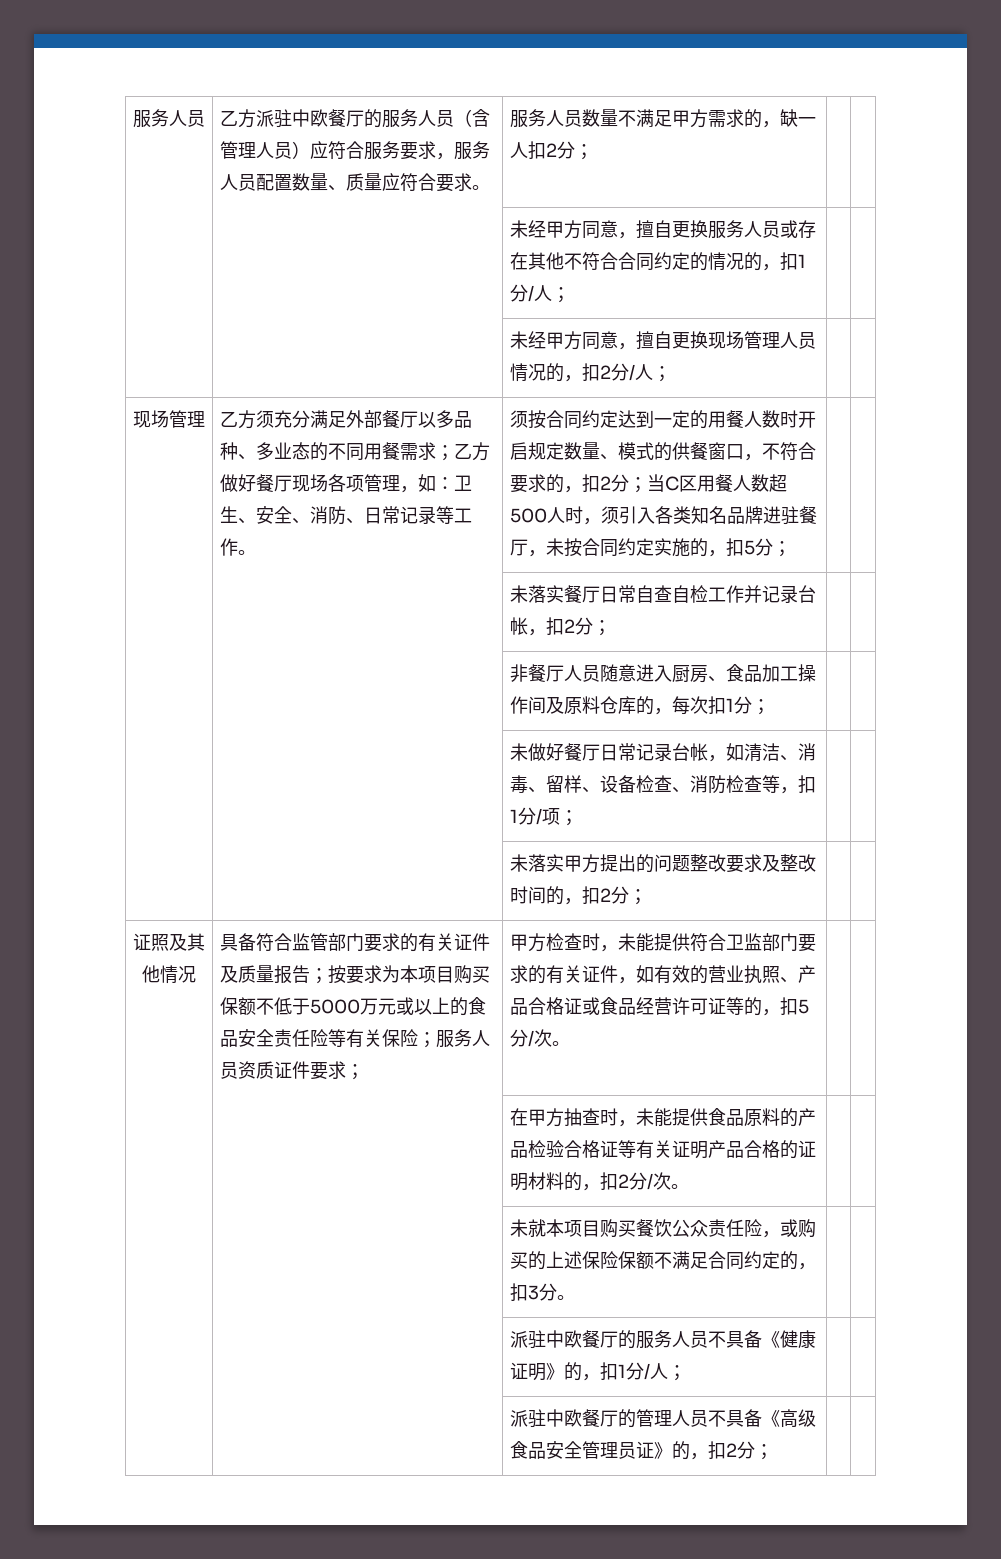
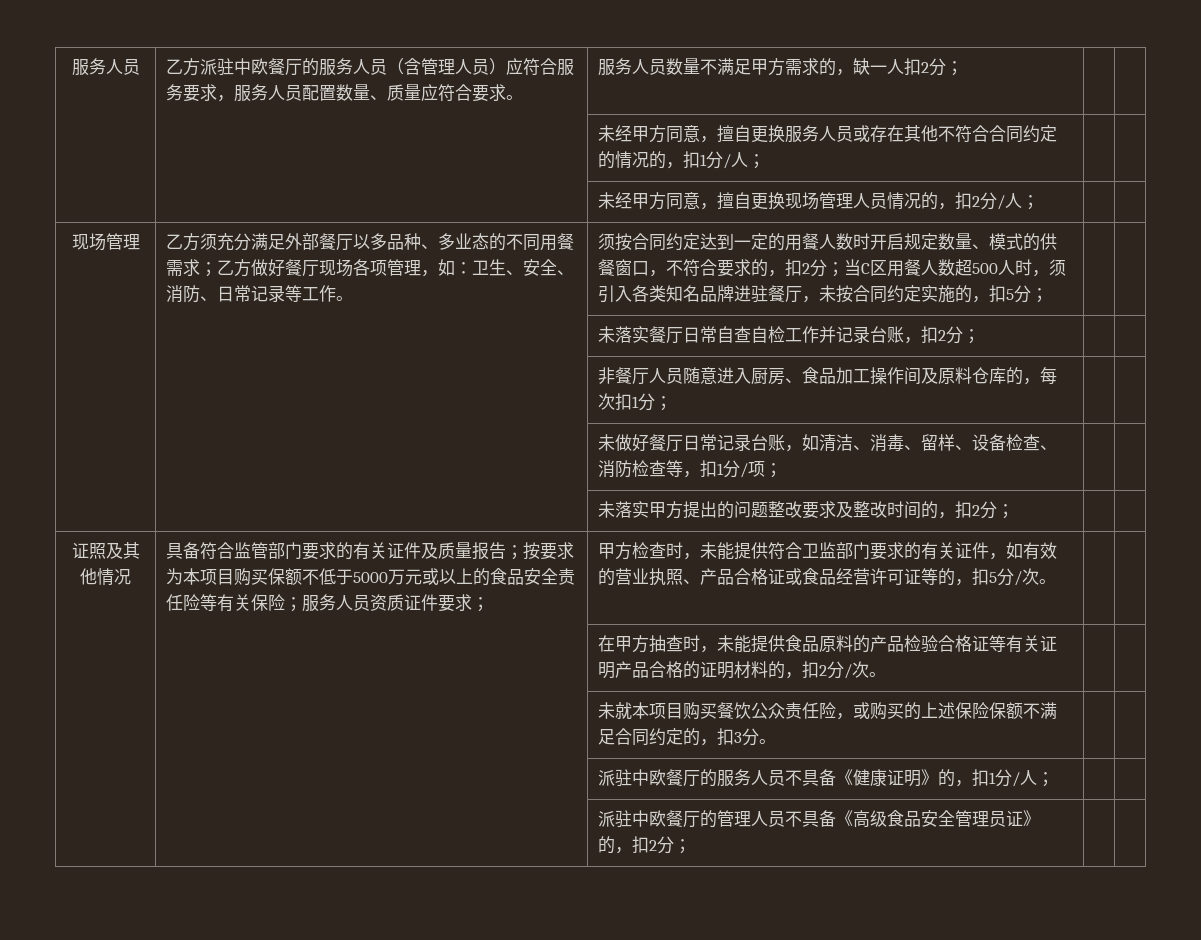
- | | 未落实餐厅日常自查自检工作并记录台帐，扣2分； | |
+ | | 未落实餐厅日常自查自检工作并记录台账，扣2分； | |
- | | 未做好餐厅日常记录台帐，如清洁、消毒、留样、设备检查、消防检查等，扣1分/项； | |
+ | | 未做好餐厅日常记录台账，如清洁、消毒、留样、设备检查、消防检查等，扣1分/项； | |

